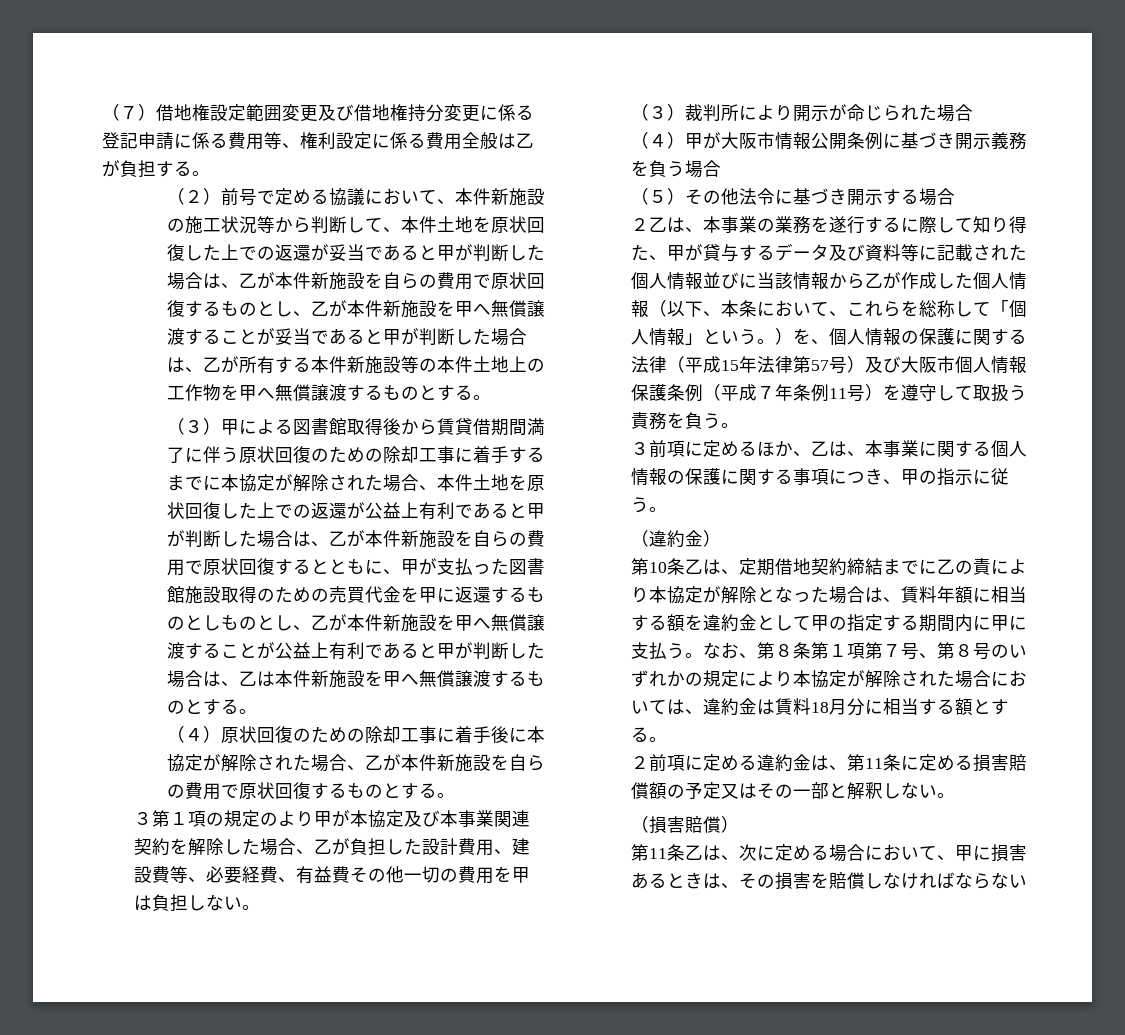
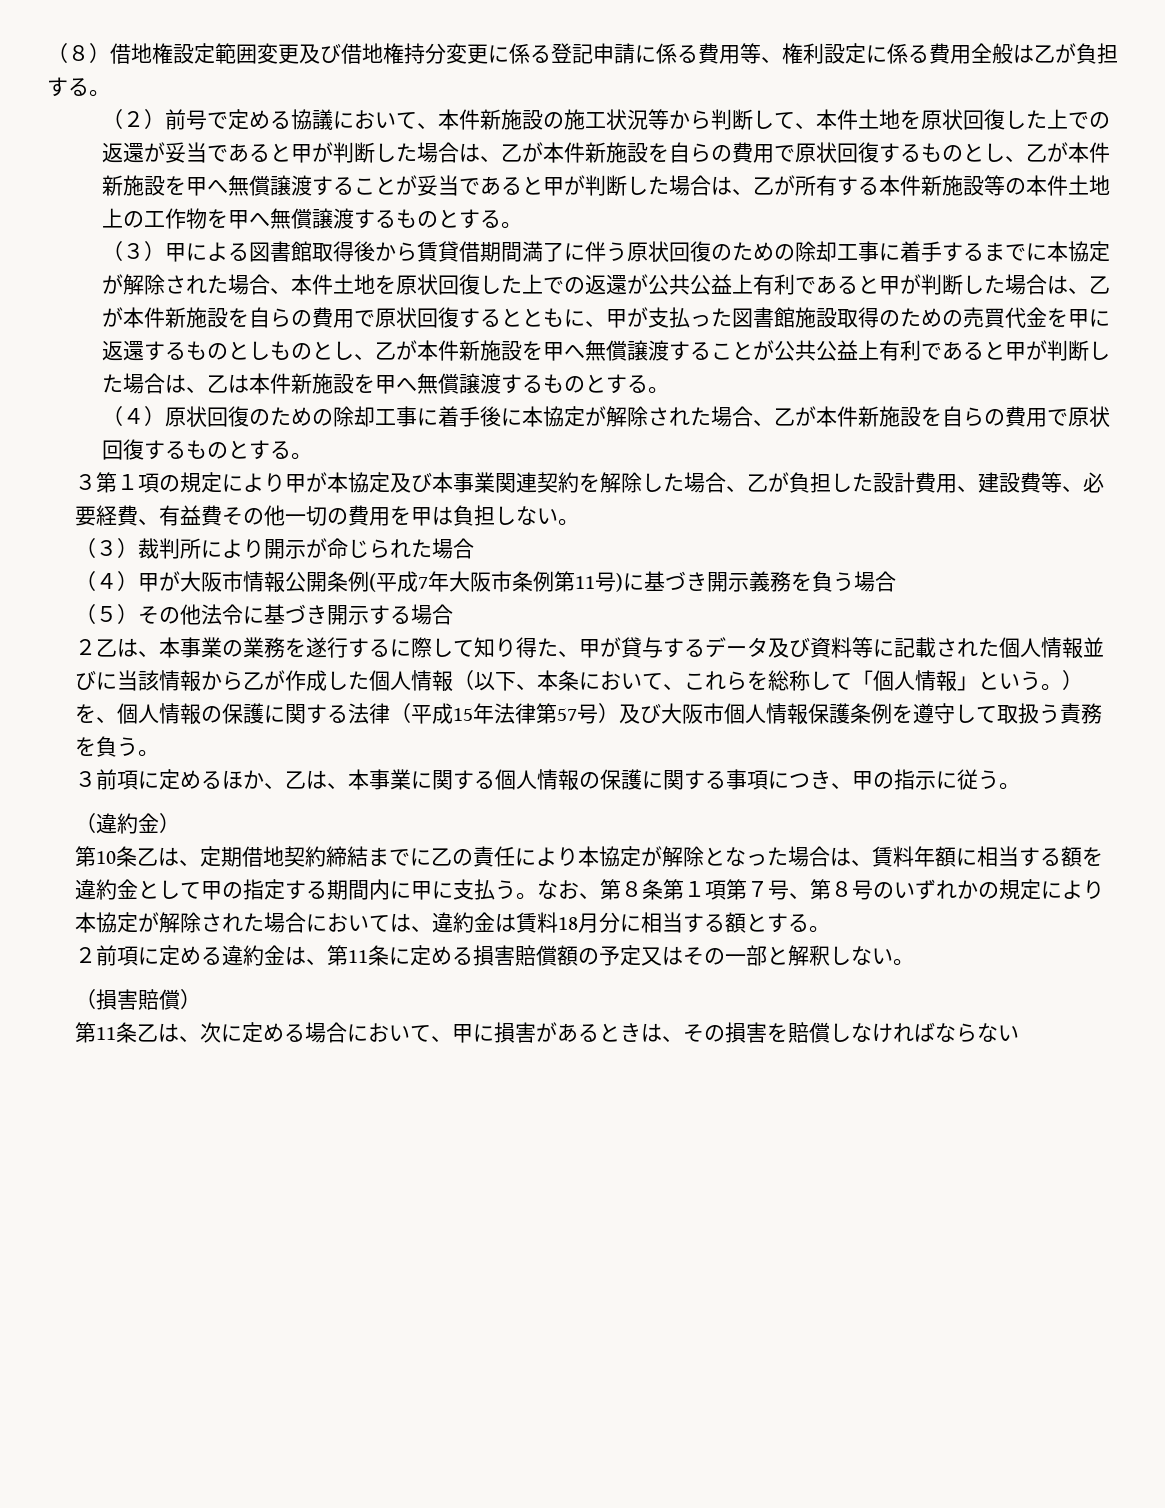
- （７）借地権設定範囲変更及び借地権持分変更に係る登記申請に係る費用等、権利設定に係る費用全般は乙が負担する。
+ （８）借地権設定範囲変更及び借地権持分変更に係る登記申請に係る費用等、権利設定に係る費用全般は乙が負担する。
- （３）甲による図書館取得後から賃貸借期間満了に伴う原状回復のための除却工事に着手するまでに本協定が解除された場合、本件土地を原状回復した上での返還が公益上有利であると甲が判断した場合は、乙が本件新施設を自らの費用で原状回復するとともに、甲が支払った図書館施設取得のための売買代金を甲に返還するものとしものとし、乙が本件新施設を甲へ無償譲渡することが公益上有利であると甲が判断した場合は、乙は本件新施設を甲へ無償譲渡するものとする。
+ （３）甲による図書館取得後から賃貸借期間満了に伴う原状回復のための除却工事に着手するまでに本協定が解除された場合、本件土地を原状回復した上での返還が公共公益上有利であると甲が判断した場合は、乙が本件新施設を自らの費用で原状回復するとともに、甲が支払った図書館施設取得のための売買代金を甲に返還するものとしものとし、乙が本件新施設を甲へ無償譲渡することが公共公益上有利であると甲が判断した場合は、乙は本件新施設を甲へ無償譲渡するものとする。
- ３第１項の規定のより甲が本協定及び本事業関連契約を解除した場合、乙が負担した設計費用、建設費等、必要経費、有益費その他一切の費用を甲は負担しない。
+ ３第１項の規定により甲が本協定及び本事業関連契約を解除した場合、乙が負担した設計費用、建設費等、必要経費、有益費その他一切の費用を甲は負担しない。
- （４）甲が大阪市情報公開条例に基づき開示義務を負う場合
+ （４）甲が大阪市情報公開条例(平成7年大阪市条例第11号)に基づき開示義務を負う場合
- ２乙は、本事業の業務を遂行するに際して知り得た、甲が貸与するデータ及び資料等に記載された個人情報並びに当該情報から乙が作成した個人情報（以下、本条において、これらを総称して「個人情報」という。）を、個人情報の保護に関する法律（平成15年法律第57号）及び大阪市個人情報保護条例（平成７年条例11号）を遵守して取扱う責務を負う。
+ ２乙は、本事業の業務を遂行するに際して知り得た、甲が貸与するデータ及び資料等に記載された個人情報並びに当該情報から乙が作成した個人情報（以下、本条において、これらを総称して「個人情報」という。）を、個人情報の保護に関する法律（平成15年法律第57号）及び大阪市個人情報保護条例を遵守して取扱う責務を負う。
- 第10条乙は、定期借地契約締結までに乙の責により本協定が解除となった場合は、賃料年額に相当する額を違約金として甲の指定する期間内に甲に支払う。
+ 第10条乙は、定期借地契約締結までに乙の責任により本協定が解除となった場合は、賃料年額に相当する額を違約金として甲の指定する期間内に甲に支払う。
- 第11条乙は、次に定める場合において、甲に損害あるときは、その損害を賠償しなければならない
+ 第11条乙は、次に定める場合において、甲に損害があるときは、その損害を賠償しなければならない

